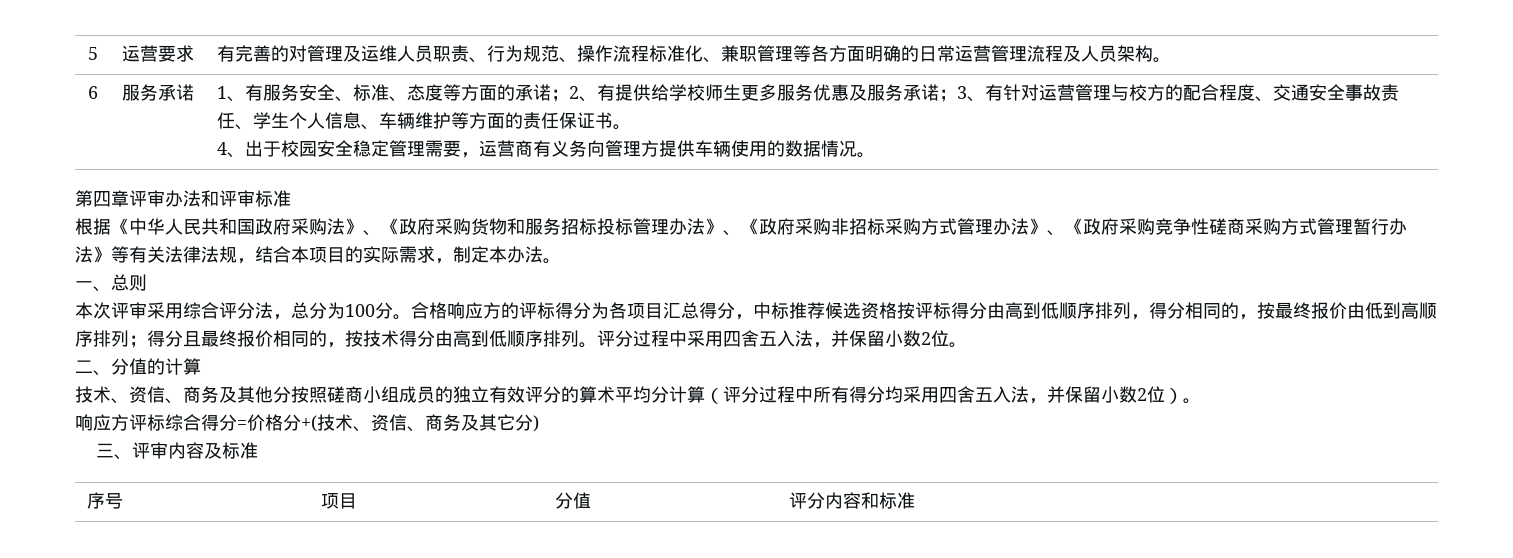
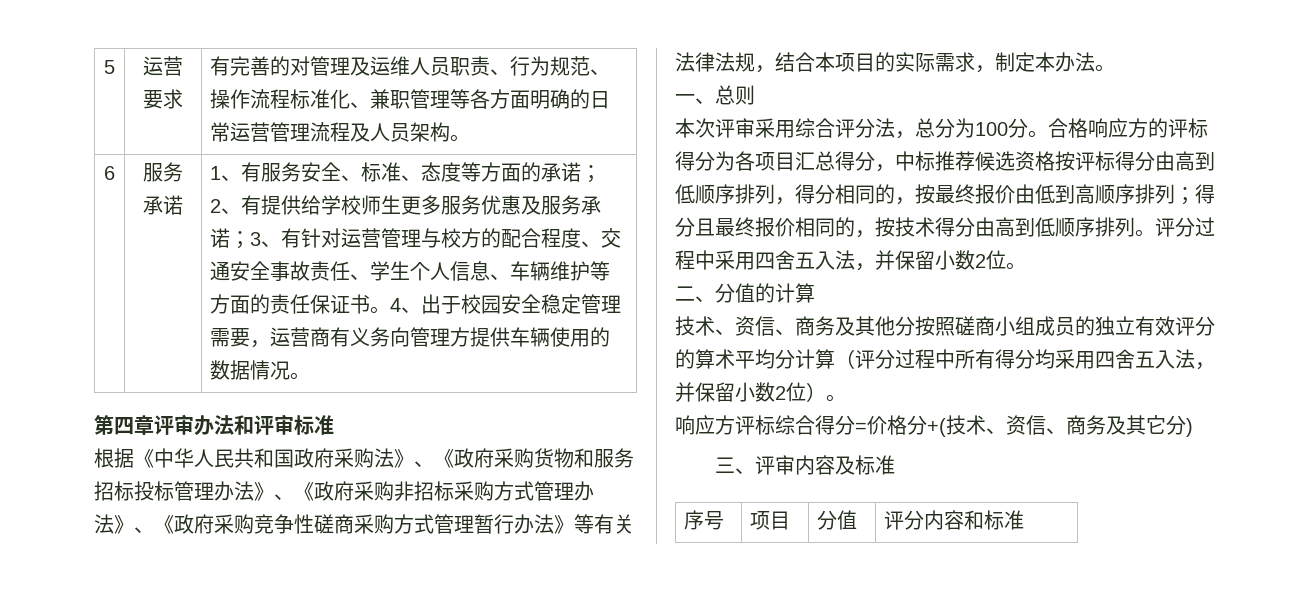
- 3、有针对运营管理与校方的配合程度、交通安全事故责任、学生个人信息、车辆维护等方面的责任保证书。
- 4、出于校园安全稳定管理需要，运营商有义务向管理方提供车辆使用的数据情况。
+ 3、有针对运营管理与校方的配合程度、交通安全事故责任、学生个人信息、车辆维护等方面的责任保证书。4、出于校园安全稳定管理需要，运营商有义务向管理方提供车辆使用的数据情况。

